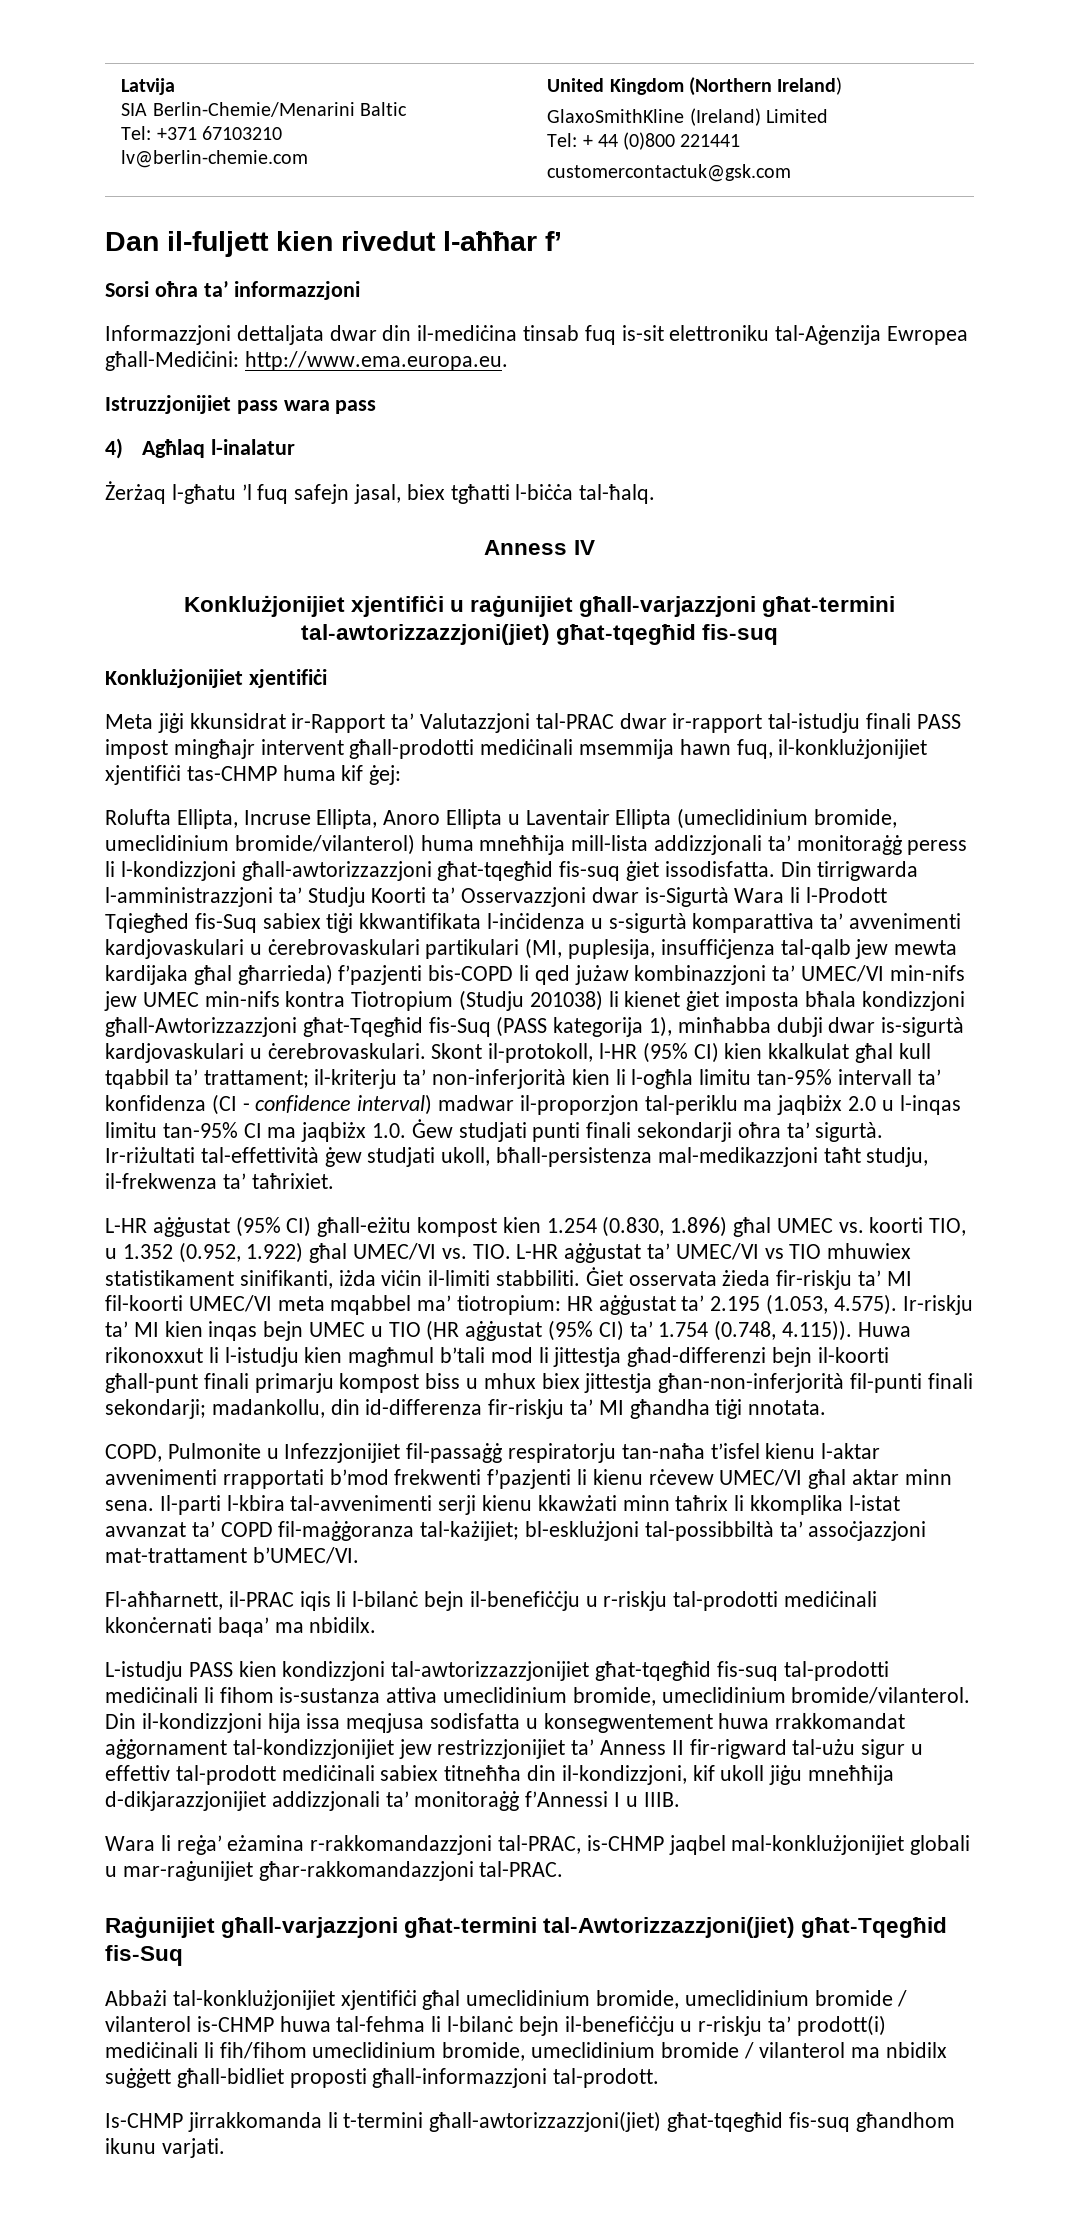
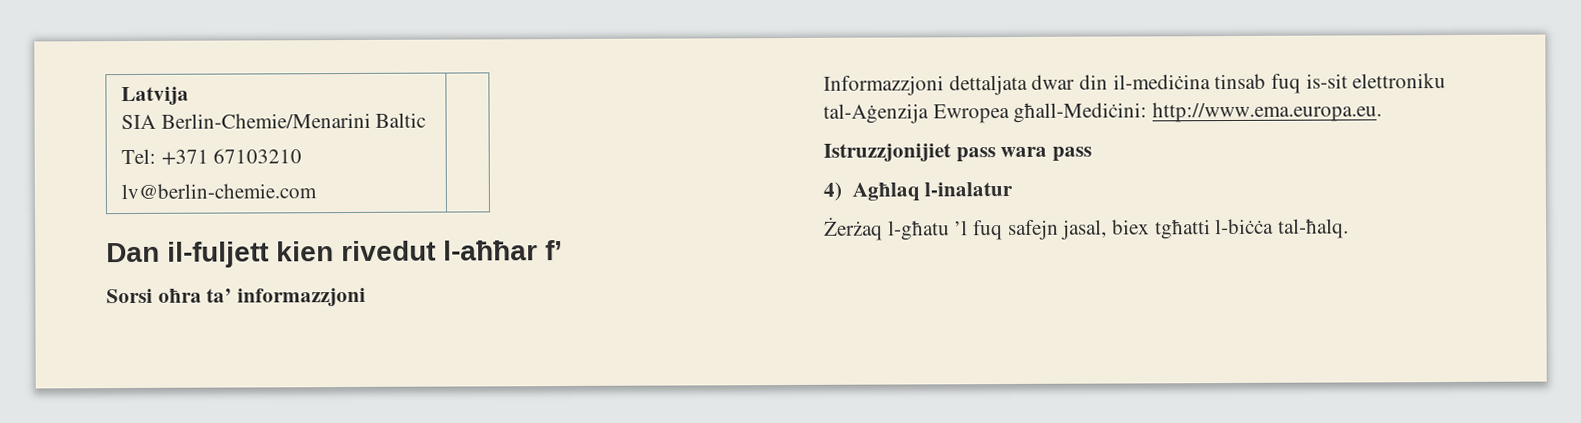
  Latvija
  SIA Berlin-Chemie/Menarini Baltic
  Tel: +371 67103210
- lv@berlin-chemie.com | United Kingdom (Northern Ireland)
- GlaxoSmithKline (Ireland) Limited
- Tel: + 44 (0)800 221441
- customercontactuk@gsk.com
+ lv@berlin-chemie.com |
- Anness IV
- Konklużjonijiet xjentifiċi u raġunijiet għall-varjazzjoni għat-termini tal-awtorizzazzjoni(jiet) għat-tqegħid fis-suq
- Konklużjonijiet xjentifiċi
- Meta jiġi kkunsidrat ir-Rapport ta’ Valutazzjoni tal-PRAC dwar ir-rapport tal-istudju finali PASS impost mingħajr intervent għall-prodotti mediċinali msemmija hawn fuq, il-konklużjonijiet xjentifiċi tas-CHMP huma kif ġej:
- Rolufta Ellipta, Incruse Ellipta, Anoro Ellipta u Laventair Ellipta (umeclidinium bromide, umeclidinium bromide/vilanterol) huma mneħħija mill-lista addizzjonali ta’ monitoraġġ peress li l-kondizzjoni għall-awtorizzazzjoni għat-tqegħid fis-suq ġiet issodisfatta. Din tirrigwarda l-amministrazzjoni ta’ Studju Koorti ta’ Osservazzjoni dwar is-Sigurtà Wara li l-Prodott Tqiegħed fis-Suq sabiex tiġi kkwantifikata l-inċidenza u s-sigurtà komparattiva ta’ avvenimenti kardjovaskulari u ċerebrovaskulari partikulari (MI, puplesija, insuffiċjenza tal-qalb jew mewta kardijaka għal għarrieda) f’pazjenti bis-COPD li qed jużaw kombinazzjoni ta’ UMEC/VI min-nifs jew UMEC min-nifs kontra Tiotropium (Studju 201038) li kienet ġiet imposta bħala kondizzjoni għall-Awtorizzazzjoni għat-Tqegħid fis-Suq (PASS kategorija 1), minħabba dubji dwar is-sigurtà kardjovaskulari u ċerebrovaskulari. Skont il-protokoll, l-HR (95% CI) kien kkalkulat għal kull tqabbil ta’ trattament; il-kriterju ta’ non-inferjorità kien li l-ogħla limitu tan-95% intervall ta’ konfidenza (CI - confidence interval) madwar il-proporzjon tal-periklu ma jaqbiżx 2.0 u l-inqas limitu tan-95% CI ma jaqbiżx 1.0. Ġew studjati punti finali sekondarji oħra ta’ sigurtà. Ir-riżultati tal-effettività ġew studjati ukoll, bħall-persistenza mal-medikazzjoni taħt studju, il-frekwenza ta’ taħrixiet.
- L-HR aġġustat (95% CI) għall-eżitu kompost kien 1.254 (0.830, 1.896) għal UMEC vs. koorti TIO, u 1.352 (0.952, 1.922) għal UMEC/VI vs. TIO. L-HR aġġustat ta’ UMEC/VI vs TIO mhuwiex statistikament sinifikanti, iżda viċin il-limiti stabbiliti. Ġiet osservata żieda fir-riskju ta’ MI fil-koorti UMEC/VI meta mqabbel ma’ tiotropium: HR aġġustat ta’ 2.195 (1.053, 4.575). Ir-riskju ta’ MI kien inqas bejn UMEC u TIO (HR aġġustat (95% CI) ta’ 1.754 (0.748, 4.115)). Huwa rikonoxxut li l-istudju kien magħmul b’tali mod li jittestja għad-differenzi bejn il-koorti għall-punt finali primarju kompost biss u mhux biex jittestja għan-non-inferjorità fil-punti finali sekondarji; madankollu, din id-differenza fir-riskju ta’ MI għandha tiġi nnotata.
- COPD, Pulmonite u Infezzjonijiet fil-passaġġ respiratorju tan-naħa t’isfel kienu l-aktar avvenimenti rrapportati b’mod frekwenti f’pazjenti li kienu rċevew UMEC/VI għal aktar minn sena. Il-parti l-kbira tal-avvenimenti serji kienu kkawżati minn taħrix li kkomplika l-istat avvanzat ta’ COPD fil-maġġoranza tal-każijiet; bl-esklużjoni tal-possibbiltà ta’ assoċjazzjoni mat-trattament b’UMEC/VI.
- Fl-aħħarnett, il-PRAC iqis li l-bilanċ bejn il-benefiċċju u r-riskju tal-prodotti mediċinali kkonċernati baqa’ ma nbidilx.
- L-istudju PASS kien kondizzjoni tal-awtorizzazzjonijiet għat-tqegħid fis-suq tal-prodotti mediċinali li fihom is-sustanza attiva umeclidinium bromide, umeclidinium bromide/vilanterol. Din il-kondizzjoni hija issa meqjusa sodisfatta u konsegwentement huwa rrakkomandat aġġornament tal-kondizzjonijiet jew restrizzjonijiet ta’ Anness II fir-rigward tal-użu sigur u effettiv tal-prodott mediċinali sabiex titneħħa din il-kondizzjoni, kif ukoll jiġu mneħħija d-dikjarazzjonijiet addizzjonali ta’ monitoraġġ f’Annessi I u IIIB.
- Wara li reġa’ eżamina r-rakkomandazzjoni tal-PRAC, is-CHMP jaqbel mal-konklużjonijiet globali u mar-raġunijiet għar-rakkomandazzjoni tal-PRAC.
- Raġunijiet għall-varjazzjoni għat-termini tal-Awtorizzazzjoni(jiet) għat-Tqegħid fis-Suq
- Abbażi tal-konklużjonijiet xjentifiċi għal umeclidinium bromide, umeclidinium bromide / vilanterol is-CHMP huwa tal-fehma li l-bilanċ bejn il-benefiċċju u r-riskju ta’ prodott(i) mediċinali li fih/fihom umeclidinium bromide, umeclidinium bromide / vilanterol ma nbidilx suġġett għall-bidliet proposti għall-informazzjoni tal-prodott.
- Is-CHMP jirrakkomanda li t-termini għall-awtorizzazzjoni(jiet) għat-tqegħid fis-suq għandhom ikunu varjati.

